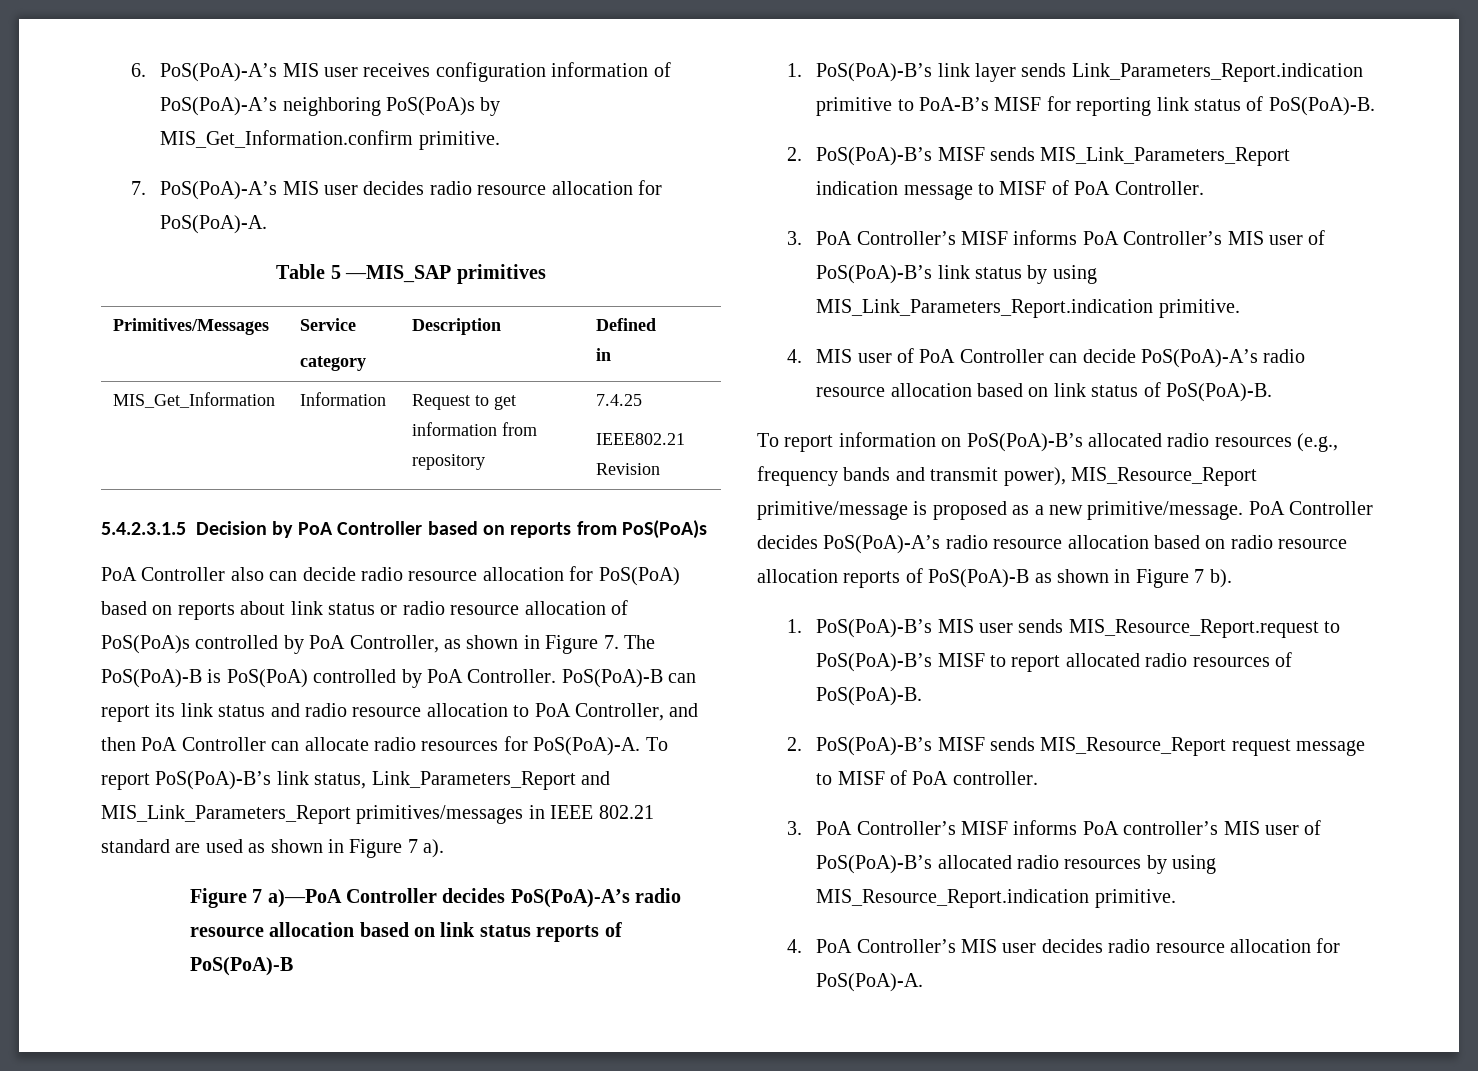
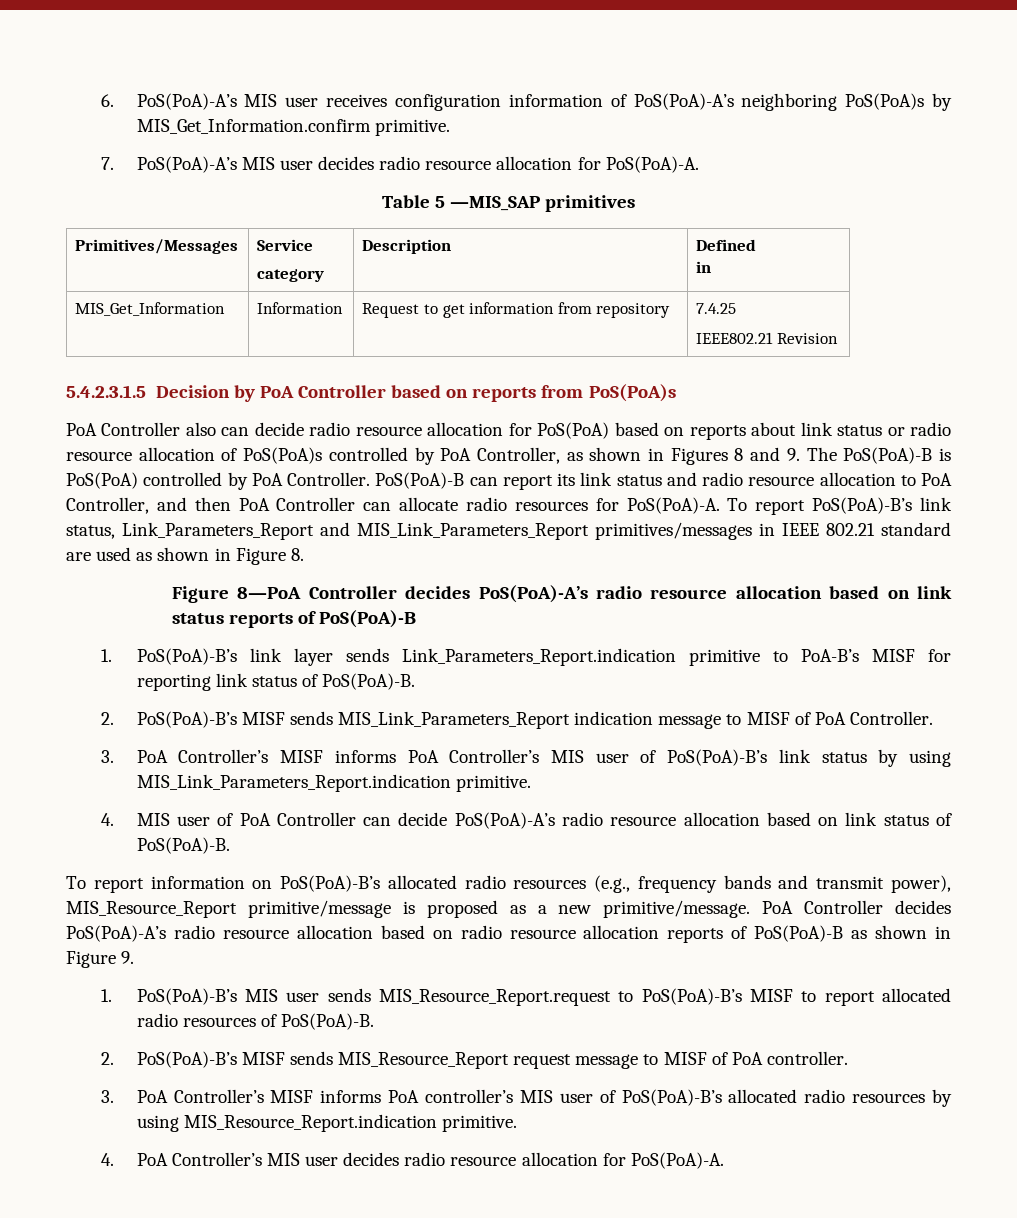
- PoA Controller also can decide radio resource allocation for PoS(PoA) based on reports about link status or radio resource allocation of PoS(PoA)s controlled by PoA Controller, as shown in Figure 7. The PoS(PoA)-B is PoS(PoA) controlled by PoA Controller.
+ PoA Controller also can decide radio resource allocation for PoS(PoA) based on reports about link status or radio resource allocation of PoS(PoA)s controlled by PoA Controller, as shown in Figures 8 and 9. The PoS(PoA)-B is PoS(PoA) controlled by PoA Controller.
- To report PoS(PoA)-B’s link status, Link_Parameters_Report and MIS_Link_Parameters_Report primitives/messages in IEEE 802.21 standard are used as shown in Figure 7 a).
- Figure 7 a)—PoA Controller decides PoS(PoA)-A’s radio resource allocation based on link status reports of PoS(PoA)-B
+ To report PoS(PoA)-B’s link status, Link_Parameters_Report and MIS_Link_Parameters_Report primitives/messages in IEEE 802.21 standard are used as shown in Figure 8.
+ Figure 8—PoA Controller decides PoS(PoA)-A’s radio resource allocation based on link status reports of PoS(PoA)-B
- PoA Controller decides PoS(PoA)-A’s radio resource allocation based on radio resource allocation reports of PoS(PoA)-B as shown in Figure 7 b).
+ PoA Controller decides PoS(PoA)-A’s radio resource allocation based on radio resource allocation reports of PoS(PoA)-B as shown in Figure 9.

